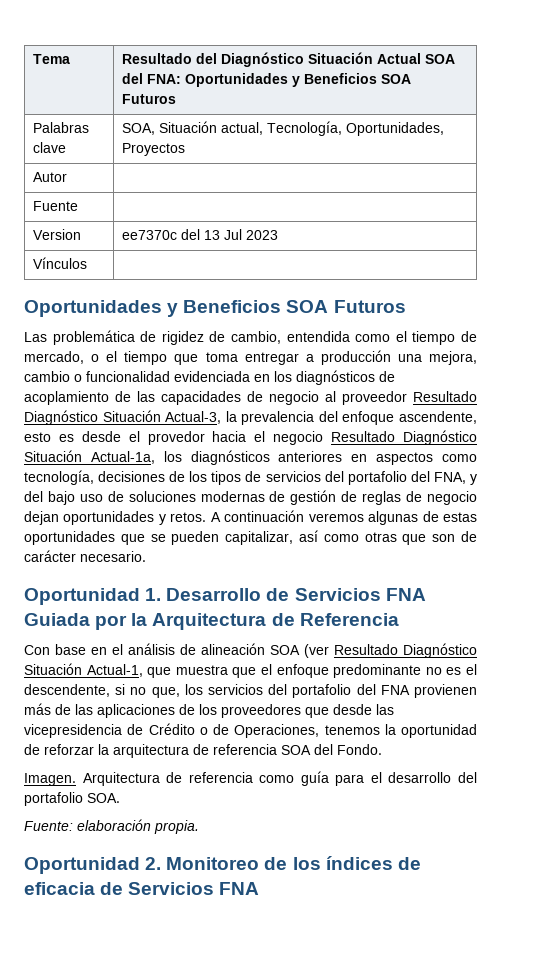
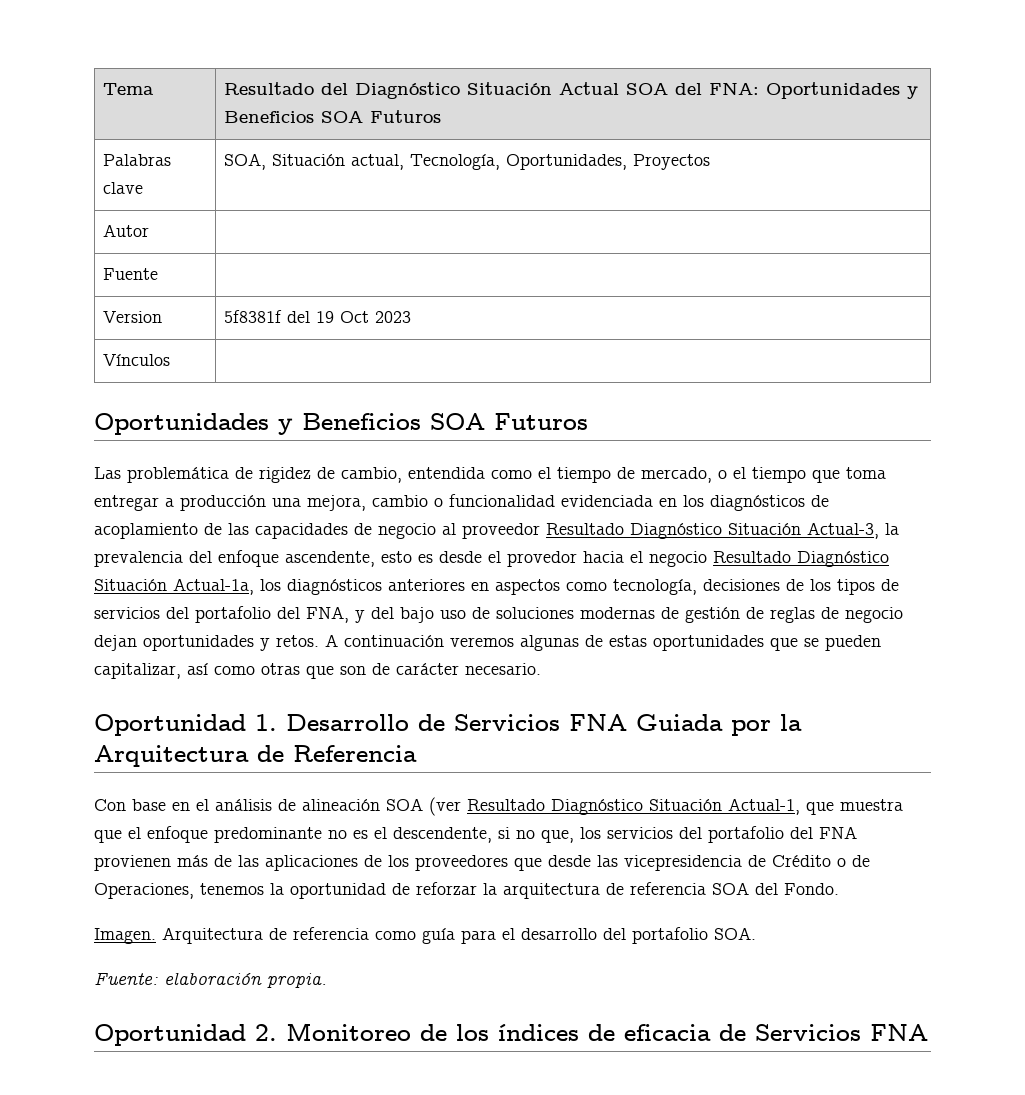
- Version | ee7370c del 13 Jul 2023
+ Version | 5f8381f del 19 Oct 2023

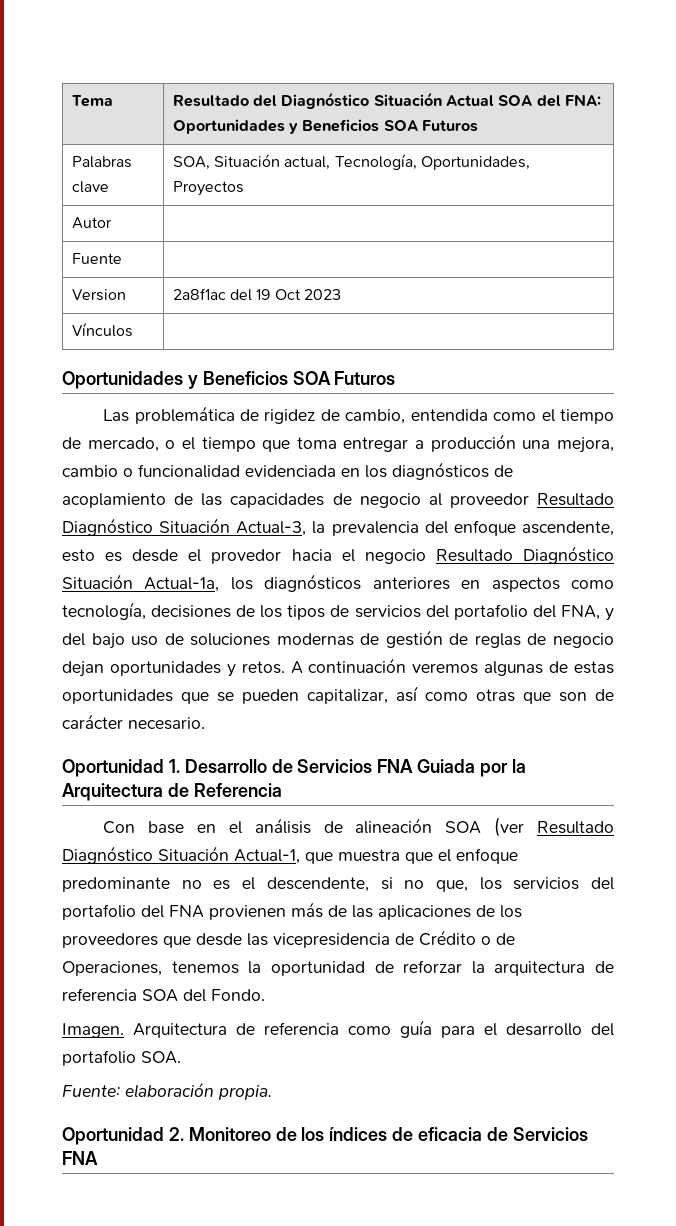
- Version | 5f8381f del 19 Oct 2023
+ Version | 2a8f1ac del 19 Oct 2023

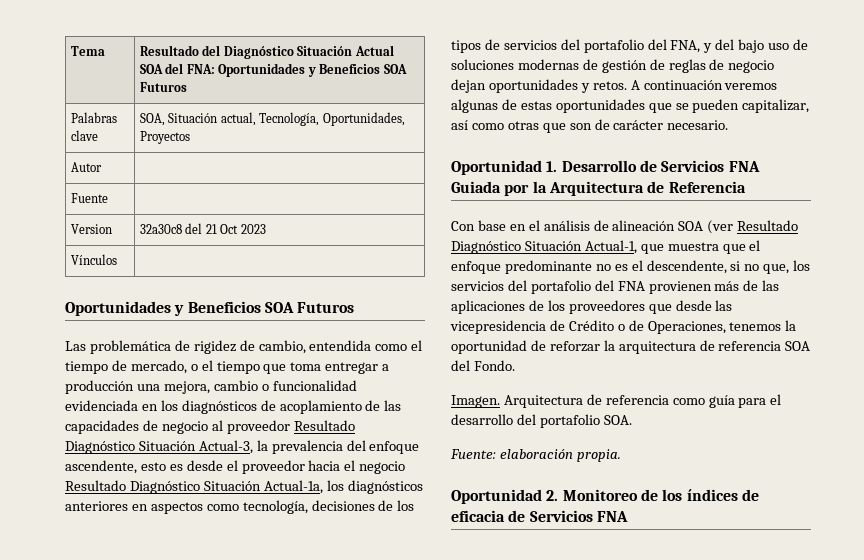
- Version | 2a8f1ac del 19 Oct 2023
+ Version | 32a30c8 del 21 Oct 2023
- Las problemática de rigidez de cambio, entendida como el tiempo de mercado, o el tiempo que toma entregar a producción una mejora, cambio o funcionalidad evidenciada en los diagnósticos de acoplamiento de las capacidades de negocio al proveedor Resultado Diagnóstico Situación Actual-3, la prevalencia del enfoque ascendente, esto es desde el provedor hacia el negocio Resultado Diagnóstico Situación Actual-1a, los diagnósticos anteriores en aspectos como tecnología, decisiones de los tipos de servicios del portafolio del FNA, y del bajo uso de soluciones modernas de gestión de reglas de negocio dejan oportunidades y retos.
+ Las problemática de rigidez de cambio, entendida como el tiempo de mercado, o el tiempo que toma entregar a producción una mejora, cambio o funcionalidad evidenciada en los diagnósticos de acoplamiento de las capacidades de negocio al proveedor Resultado Diagnóstico Situación Actual-3, la prevalencia del enfoque ascendente, esto es desde el proveedor hacia el negocio Resultado Diagnóstico Situación Actual-1a, los diagnósticos anteriores en aspectos como tecnología, decisiones de los tipos de servicios del portafolio del FNA, y del bajo uso de soluciones modernas de gestión de reglas de negocio dejan oportunidades y retos.

